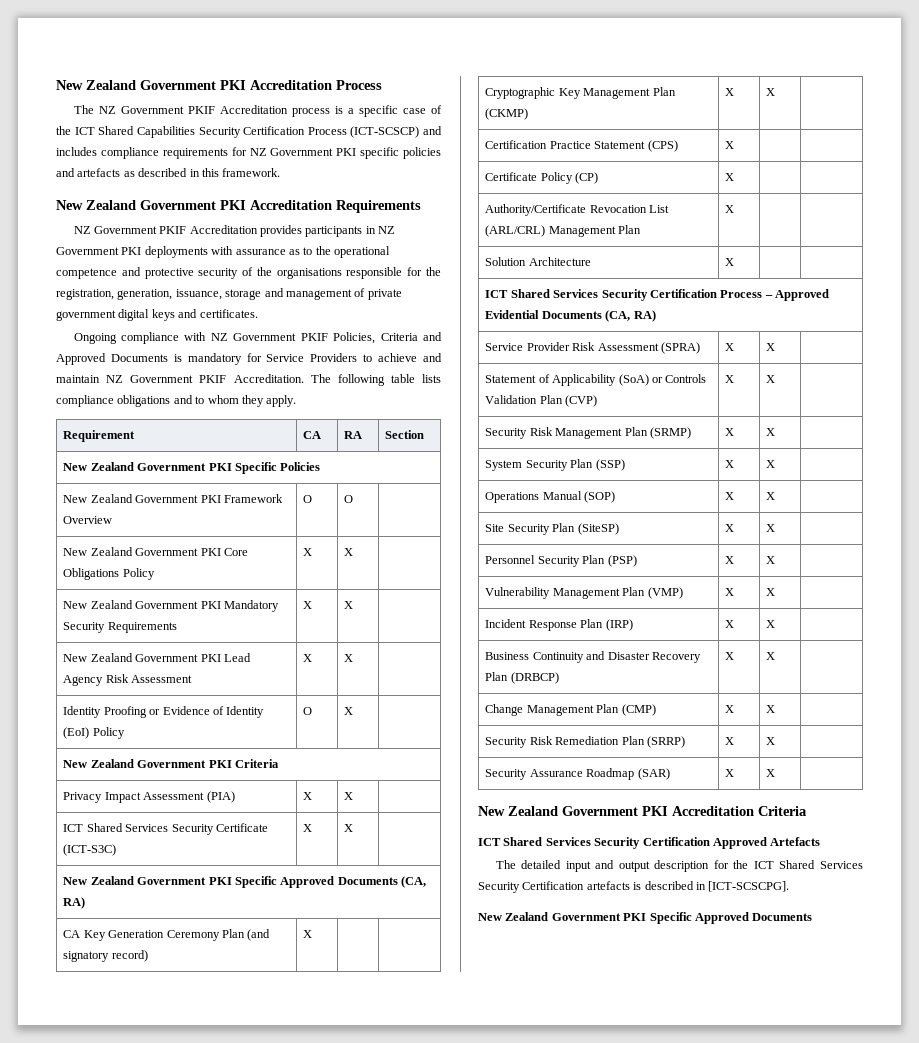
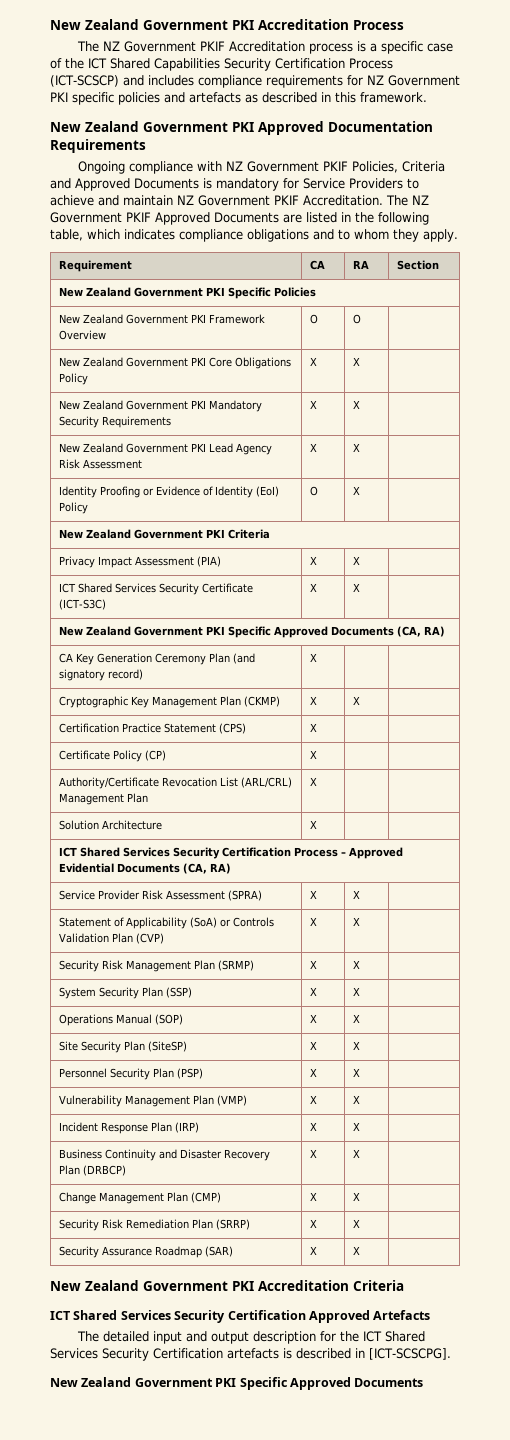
- New Zealand Government PKI Accreditation Requirements
- NZ Government PKIF Accreditation provides participants in NZ Government PKI deployments with assurance as to the operational competence and protective security of the organisations responsible for the registration, generation, issuance, storage and management of private government digital keys and certificates.
+ New Zealand Government PKI Approved Documentation Requirements
- The following table lists compliance obligations and to whom they apply.
+ The NZ Government PKIF Approved Documents are listed in the following table, which indicates compliance obligations and to whom they apply.

